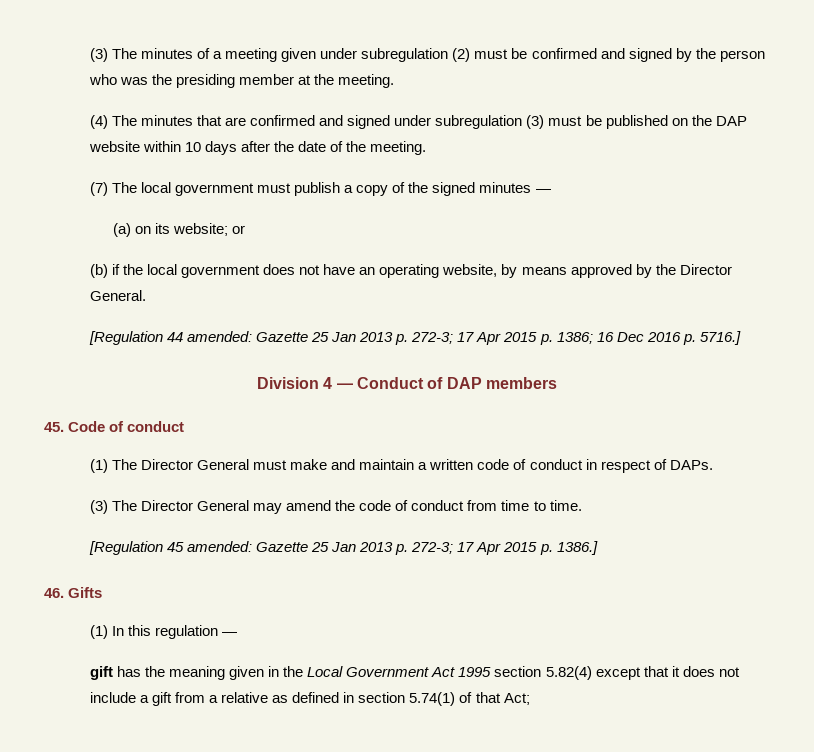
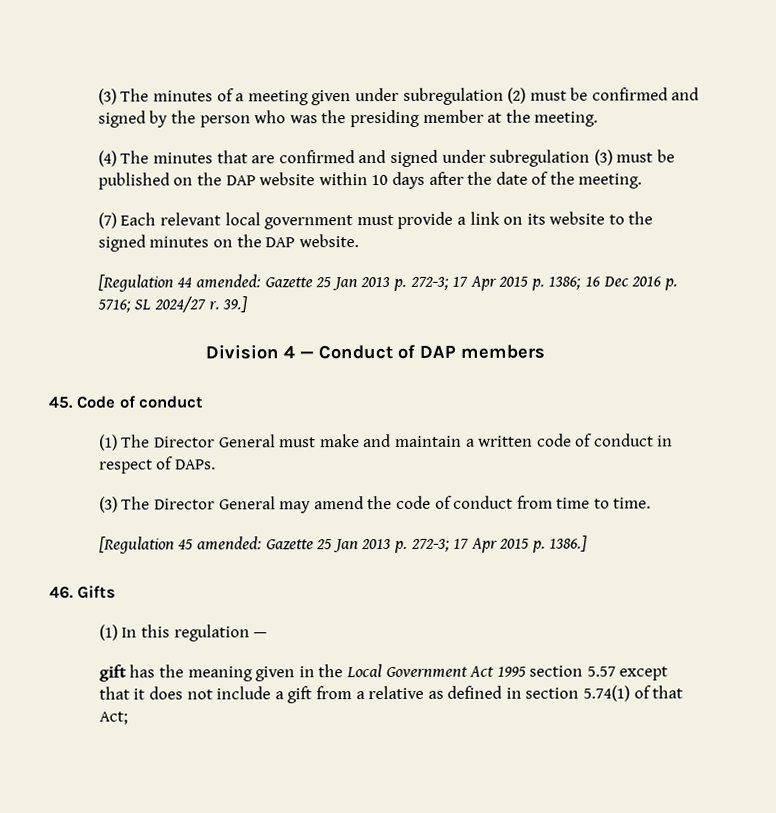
- (7) The local government must publish a copy of the signed minutes —
- (a) on its website; or
- (b) if the local government does not have an operating website, by means approved by the Director General.
+ (7) Each relevant local government must provide a link on its website to the signed minutes on the DAP website.
- [Regulation 44 amended: Gazette 25 Jan 2013 p. 272-3; 17 Apr 2015 p. 1386; 16 Dec 2016 p. 5716.]
+ [Regulation 44 amended: Gazette 25 Jan 2013 p. 272-3; 17 Apr 2015 p. 1386; 16 Dec 2016 p. 5716; SL 2024/27 r. 39.]
- gift has the meaning given in the Local Government Act 1995 section 5.82(4) except that it does not include a gift from a relative as defined in section 5.74(1) of that Act;
+ gift has the meaning given in the Local Government Act 1995 section 5.57 except that it does not include a gift from a relative as defined in section 5.74(1) of that Act;

